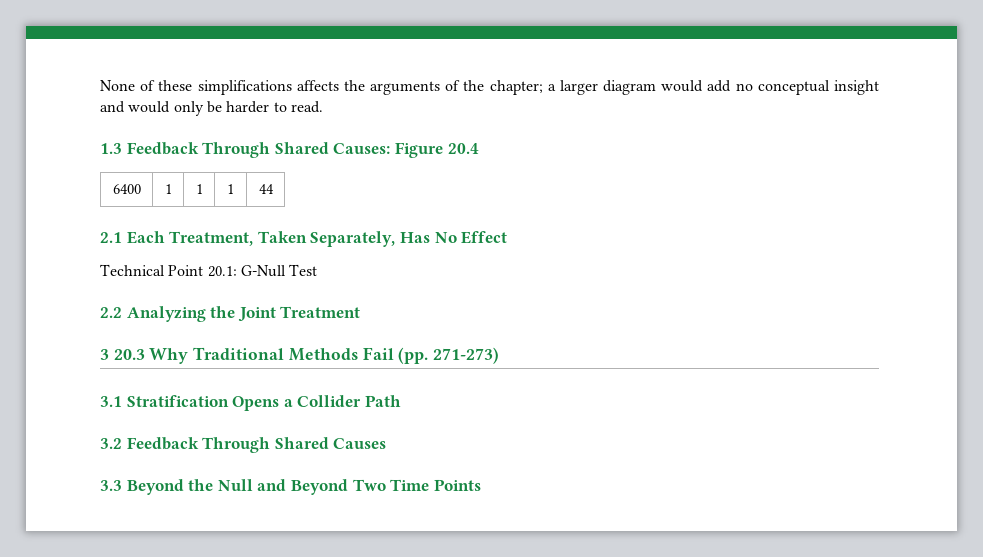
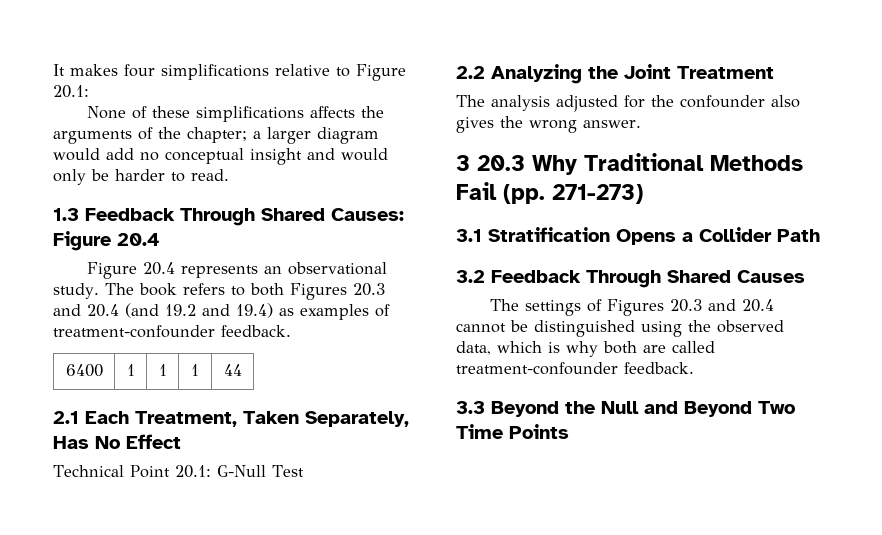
+ It makes four simplifications relative to Figure 20.1:
+ Figure 20.4 represents an observational study. The book refers to both Figures 20.3 and 20.4 (and 19.2 and 19.4) as examples of treatment-confounder feedback.
+ The analysis adjusted for the confounder also gives the wrong answer.
+ The settings of Figures 20.3 and 20.4 cannot be distinguished using the observed data, which is why both are called treatment-confounder feedback.

